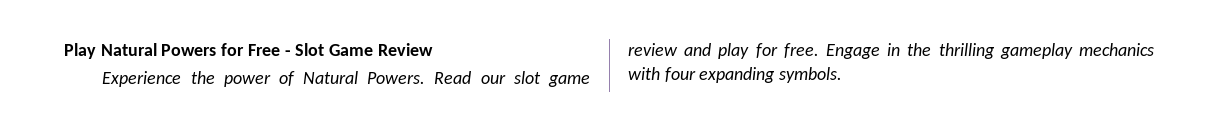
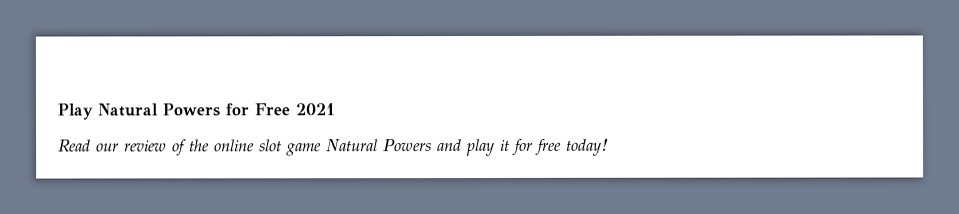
- Play Natural Powers for Free - Slot Game Review
- Experience the power of Natural Powers. Read our slot game review and play for free. Engage in the thrilling gameplay mechanics with four expanding symbols.
+ Play Natural Powers for Free 2021
+ Read our review of the online slot game Natural Powers and play it for free today!

